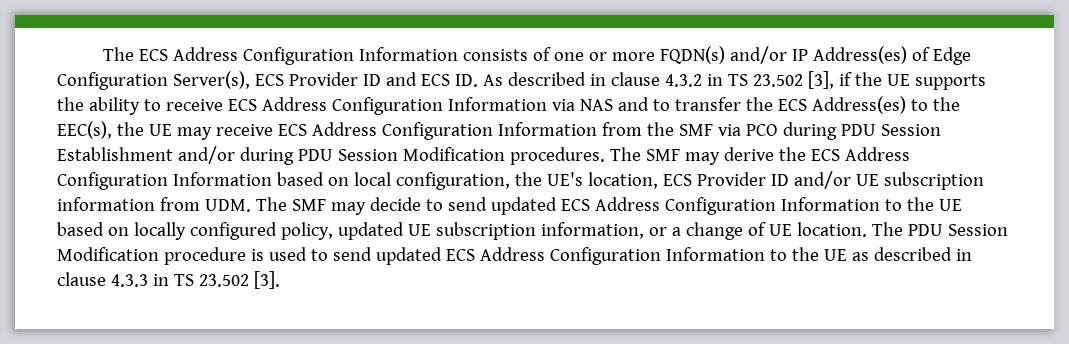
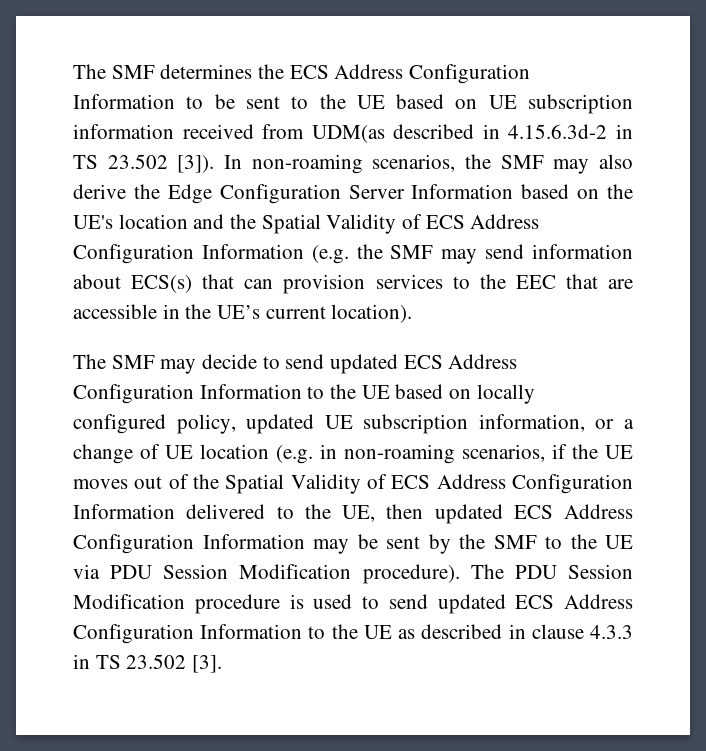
- The ECS Address Configuration Information consists of one or more FQDN(s) and/or IP Address(es) of Edge Configuration Server(s), ECS Provider ID and ECS ID. As described in clause 4.3.2 in TS 23.502 [3], if the UE supports the ability to receive ECS Address Configuration Information via NAS and to transfer the ECS Address(es) to the EEC(s), the UE may receive ECS Address Configuration Information from the SMF via PCO during PDU Session Establishment and/or during PDU Session Modification procedures. The SMF may derive the ECS Address Configuration Information based on local configuration, the UE's location, ECS Provider ID and/or UE subscription information from UDM. The SMF may decide to send updated ECS Address Configuration Information to the UE based on locally configured policy, updated UE subscription information, or a change of UE location.
+ The SMF determines the ECS Address Configuration Information to be sent to the UE based on UE subscription information received from UDM(as described in 4.15.6.3d-2 in TS 23.502 [3]). In non-roaming scenarios, the SMF may also derive the Edge Configuration Server Information based on the UE's location and the Spatial Validity of ECS Address Configuration Information (e.g. the SMF may send information about ECS(s) that can provision services to the EEC that are accessible in the UE’s current location).
+ The SMF may decide to send updated ECS Address Configuration Information to the UE based on locally configured policy, updated UE subscription information, or a change of UE location (e.g. in non-roaming scenarios, if the UE moves out of the Spatial Validity of ECS Address Configuration Information delivered to the UE, then updated ECS Address Configuration Information may be sent by the SMF to the UE via PDU Session Modification procedure).

